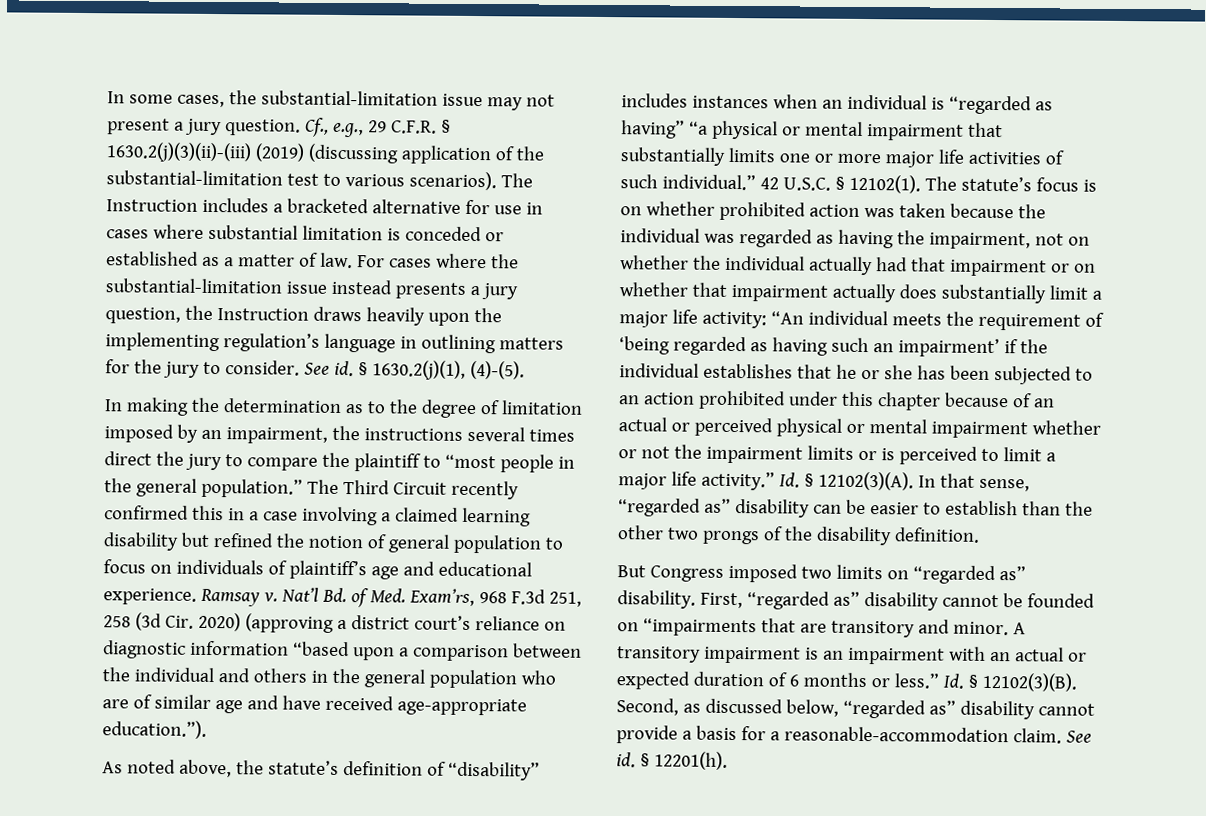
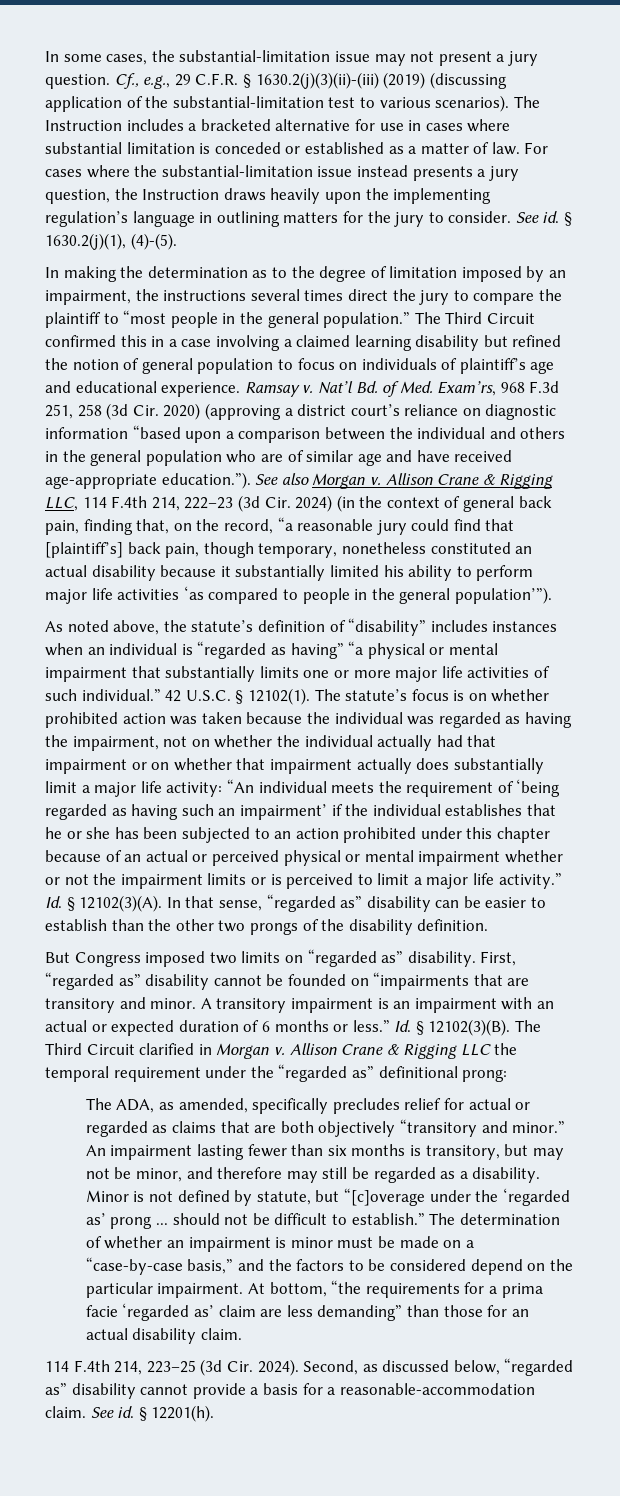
- The Third Circuit recently confirmed this in a case involving a claimed learning disability but refined the notion of general population to focus on individuals of plaintiff’s age and educational experience.
+ The Third Circuit confirmed this in a case involving a claimed learning disability but refined the notion of general population to focus on individuals of plaintiff’s age and educational experience.
- Nat’l Bd. of Med. Exam’rs, 968 F.3d 251, 258 (3d Cir. 2020) (approving a district court’s reliance on diagnostic information “based upon a comparison between the individual and others in the general population who are of similar age and have received age-appropriate education.”).
+ Nat’l Bd. of Med. Exam’rs, 968 F.3d 251, 258 (3d Cir. 2020) (approving a district court’s reliance on diagnostic information “based upon a comparison between the individual and others in the general population who are of similar age and have received age-appropriate education.”). See also Morgan v. Allison Crane & Rigging LLC, 114 F.4th 214, 222–23 (3d Cir. 2024) (in the context of general back pain, finding that, on the record, “a reasonable jury could find that [plaintiff’s] back pain, though temporary, nonetheless constituted an actual disability because it substantially limited his ability to perform major life activities ‘as compared to people in the general population’”).
+ The Third Circuit clarified in Morgan v. Allison Crane & Rigging LLC the temporal requirement under the “regarded as” definitional prong:
+ The ADA, as amended, specifically precludes relief for actual or regarded as claims that are both objectively “transitory and minor.” An impairment lasting fewer than six months is transitory, but may not be minor, and therefore may still be regarded as a disability. Minor is not defined by statute, but “[c]overage under the ‘regarded as’ prong ... should not be difficult to establish.” The determination of whether an impairment is minor must be made on a “case-by-case basis,” and the factors to be considered depend on the particular impairment. At bottom, “the requirements for a prima facie ‘regarded as’ claim are less demanding” than those for an actual disability claim.
+ 114 F.4th 214, 223–25 (3d Cir. 2024).

